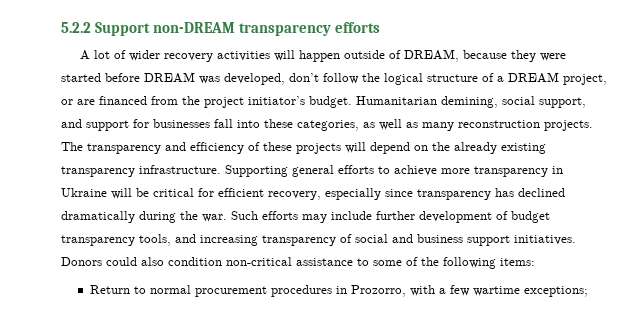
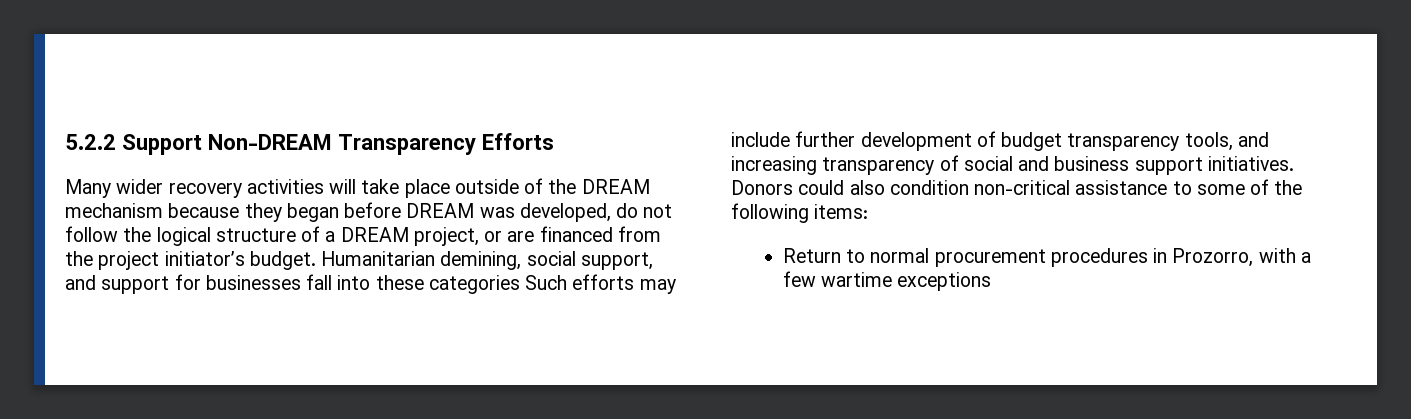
- 5.2.2 Support non-DREAM transparency efforts
- A lot of wider recovery activities will happen outside of DREAM, because they were started before DREAM was developed, don’t follow the logical structure of a DREAM project, or are financed from the project initiator’s budget.
+ 5.2.2 Support Non-DREAM Transparency Efforts
+ Many wider recovery activities will take place outside of the DREAM mechanism because they began before DREAM was developed, do not follow the logical structure of a DREAM project, or are financed from the project initiator’s budget.
- Humanitarian demining, social support, and support for businesses fall into these categories, as well as many reconstruction projects. The transparency and efficiency of these projects will depend on the already existing transparency infrastructure. Supporting general efforts to achieve more transparency in Ukraine will be critical for efficient recovery, especially since transparency has declined dramatically during the war. Such efforts may include further development of budget transparency tools, and increasing transparency of social and business support initiatives.
+ Humanitarian demining, social support, and support for businesses fall into these categories Such efforts may include further development of budget transparency tools, and increasing transparency of social and business support initiatives.
- Return to normal procurement procedures in Prozorro, with a few wartime exceptions;
+ Return to normal procurement procedures in Prozorro, with a few wartime exceptions

